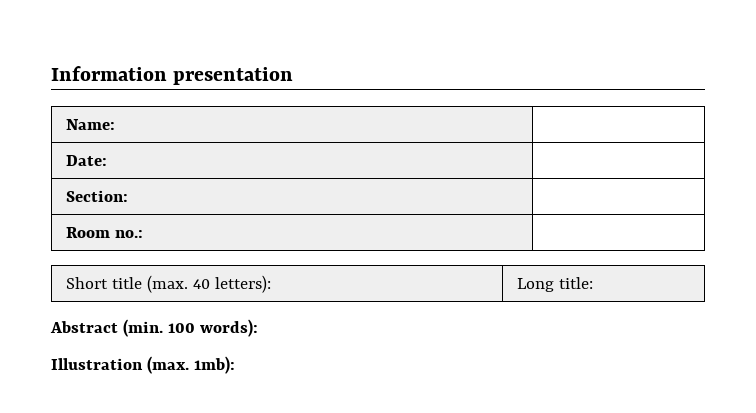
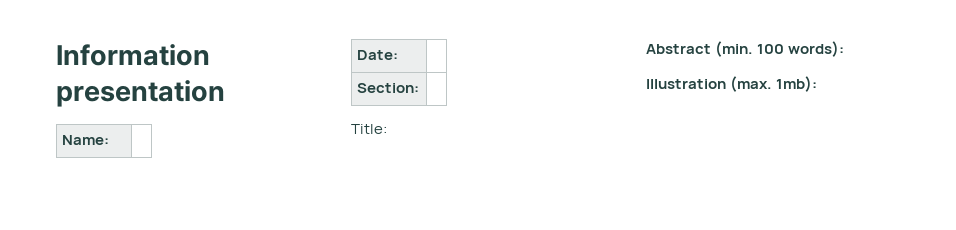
- Room no.: |
- Short title (max. 40 letters): | Long title:
+ Title:

